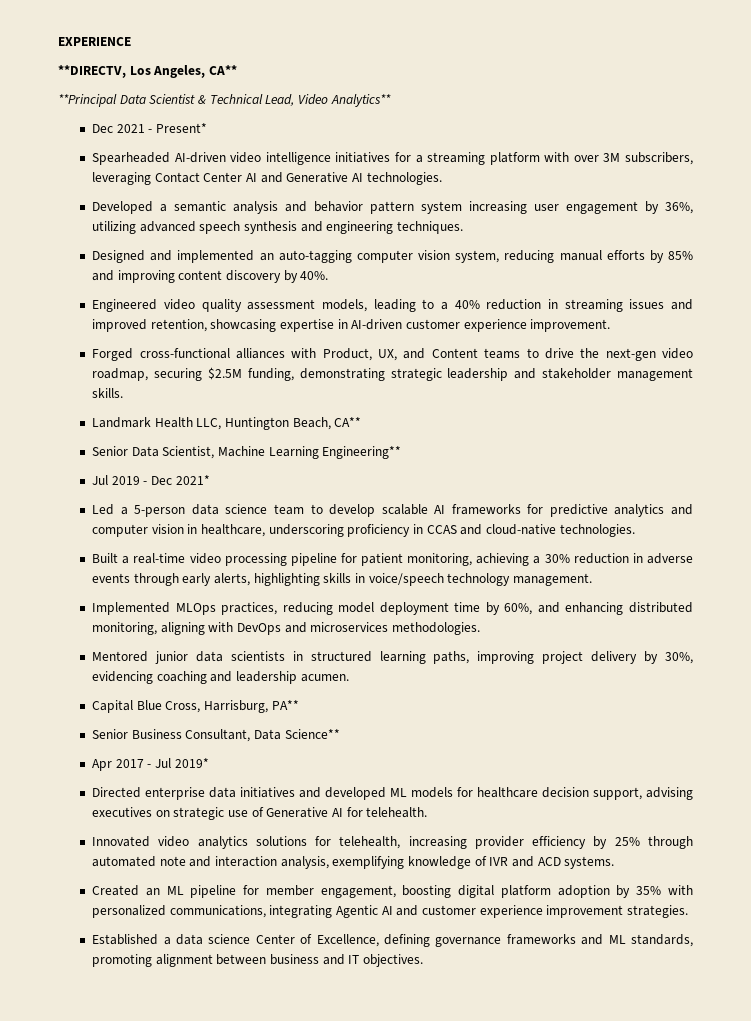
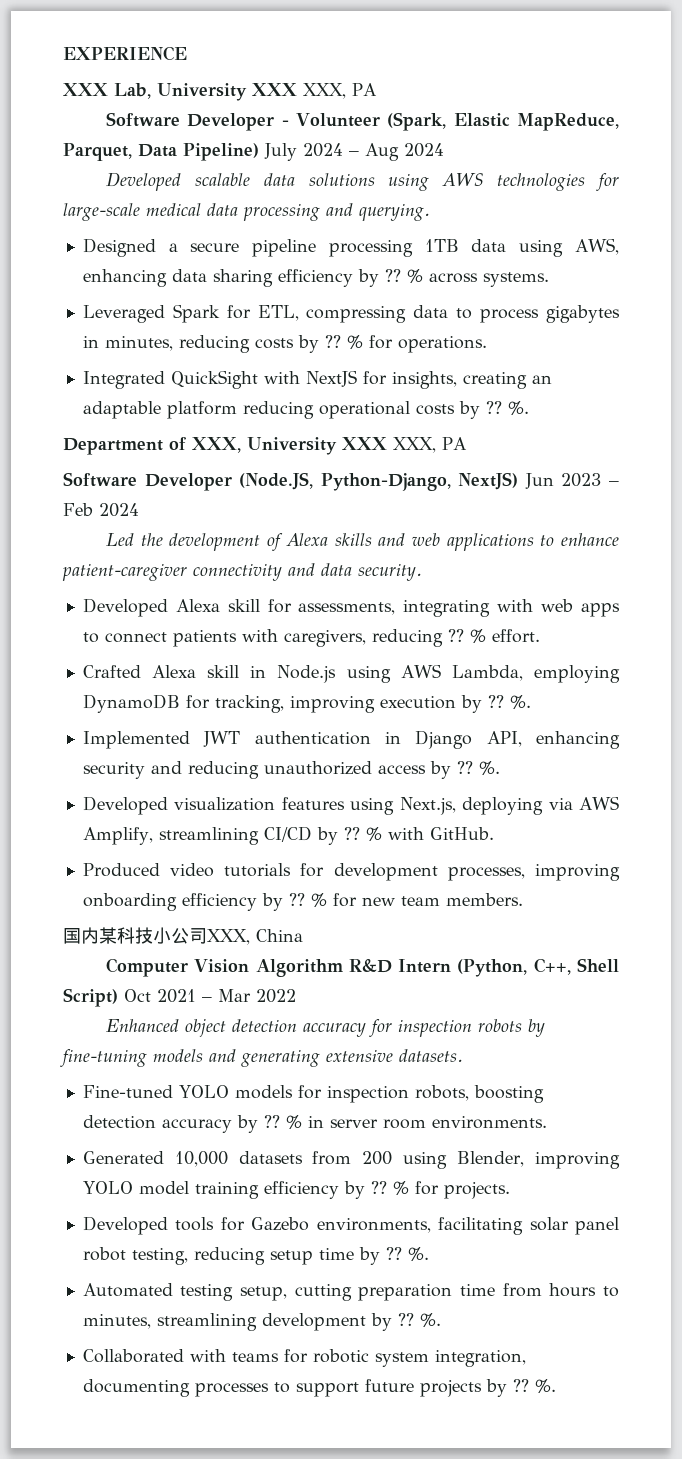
- **DIRECTV, Los Angeles, CA**
- **Principal Data Scientist & Technical Lead, Video Analytics**
- Dec 2021 - Present*
- Spearheaded AI-driven video intelligence initiatives for a streaming platform with over 3M subscribers, leveraging Contact Center AI and Generative AI technologies.
- Developed a semantic analysis and behavior pattern system increasing user engagement by 36%, utilizing advanced speech synthesis and engineering techniques.
- Designed and implemented an auto-tagging computer vision system, reducing manual efforts by 85% and improving content discovery by 40%.
- Engineered video quality assessment models, leading to a 40% reduction in streaming issues and improved retention, showcasing expertise in AI-driven customer experience improvement.
- Forged cross-functional alliances with Product, UX, and Content teams to drive the next-gen video roadmap, securing $2.5M funding, demonstrating strategic leadership and stakeholder management skills.
- Landmark Health LLC, Huntington Beach, CA**
- Senior Data Scientist, Machine Learning Engineering**
- Jul 2019 - Dec 2021*
- Led a 5-person data science team to develop scalable AI frameworks for predictive analytics and computer vision in healthcare, underscoring proficiency in CCAS and cloud-native technologies.
- Built a real-time video processing pipeline for patient monitoring, achieving a 30% reduction in adverse events through early alerts, highlighting skills in voice/speech technology management.
- Implemented MLOps practices, reducing model deployment time by 60%, and enhancing distributed monitoring, aligning with DevOps and microservices methodologies.
- Mentored junior data scientists in structured learning paths, improving project delivery by 30%, evidencing coaching and leadership acumen.
- Capital Blue Cross, Harrisburg, PA**
- Senior Business Consultant, Data Science**
- Apr 2017 - Jul 2019*
- Directed enterprise data initiatives and developed ML models for healthcare decision support, advising executives on strategic use of Generative AI for telehealth.
- Innovated video analytics solutions for telehealth, increasing provider efficiency by 25% through automated note and interaction analysis, exemplifying knowledge of IVR and ACD systems.
- Created an ML pipeline for member engagement, boosting digital platform adoption by 35% with personalized communications, integrating Agentic AI and customer experience improvement strategies.
- Established a data science Center of Excellence, defining governance frameworks and ML standards, promoting alignment between business and IT objectives.
+ XXX Lab, University XXX XXX, PA
+ Software Developer - Volunteer (Spark, Elastic MapReduce, Parquet, Data Pipeline) July 2024 – Aug 2024
+ Developed scalable data solutions using AWS technologies for large-scale medical data processing and querying.
+ Designed a secure pipeline processing 1TB data using AWS, enhancing data sharing efficiency by ?? % across systems.
+ Leveraged Spark for ETL, compressing data to process gigabytes in minutes, reducing costs by ?? % for operations.
+ Integrated QuickSight with NextJS for insights, creating an adaptable platform reducing operational costs by ?? %.
+ Department of XXX, University XXX XXX, PA
+ Software Developer (Node.JS, Python-Django, NextJS) Jun 2023 – Feb 2024
+ Led the development of Alexa skills and web applications to enhance patient-caregiver connectivity and data security.
+ Developed Alexa skill for assessments, integrating with web apps to connect patients with caregivers, reducing ?? % effort.
+ Crafted Alexa skill in Node.js using AWS Lambda, employing DynamoDB for tracking, improving execution by ?? %.
+ Implemented JWT authentication in Django API, enhancing security and reducing unauthorized access by ?? %.
+ Developed visualization features using Next.js, deploying via AWS Amplify, streamlining CI/CD by ?? % with GitHub.
+ Produced video tutorials for development processes, improving onboarding efficiency by ?? % for new team members.
+ 国内某科技小公司XXX, China
+ Computer Vision Algorithm R&D Intern (Python, C++, Shell Script) Oct 2021 – Mar 2022
+ Enhanced object detection accuracy for inspection robots by fine-tuning models and generating extensive datasets.
+ Fine-tuned YOLO models for inspection robots, boosting detection accuracy by ?? % in server room environments.
+ Generated 10,000 datasets from 200 using Blender, improving YOLO model training efficiency by ?? % for projects.
+ Developed tools for Gazebo environments, facilitating solar panel robot testing, reducing setup time by ?? %.
+ Automated testing setup, cutting preparation time from hours to minutes, streamlining development by ?? %.
+ Collaborated with teams for robotic system integration, documenting processes to support future projects by ?? %.

